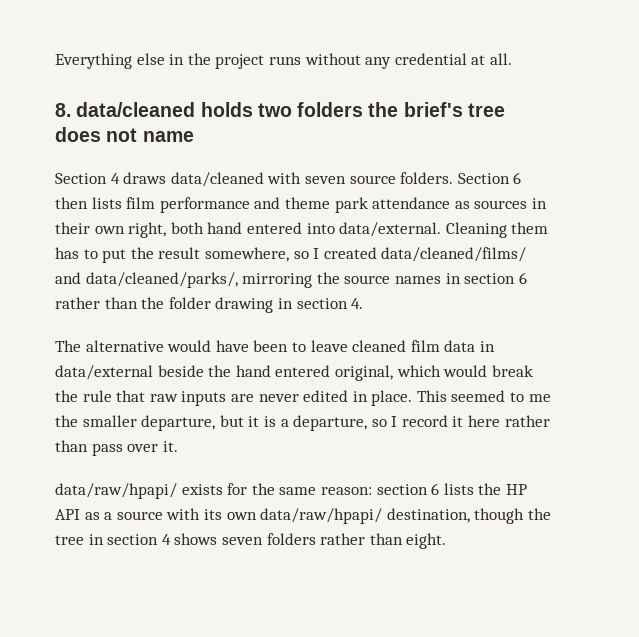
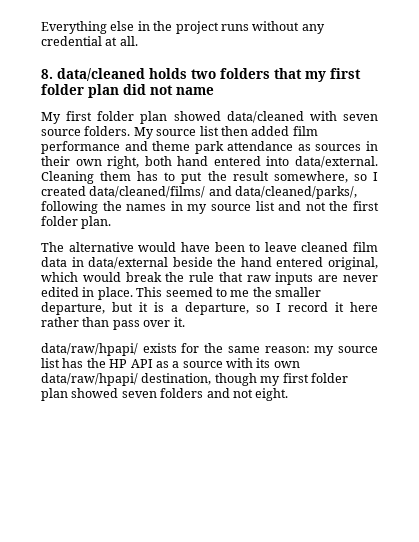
- 8. data/cleaned holds two folders the brief's tree does not name
- Section 4 draws data/cleaned with seven source folders.
+ 8. data/cleaned holds two folders that my first folder plan did not name
+ My first folder plan showed data/cleaned with seven source folders.
- Section 6 then lists film performance and theme park attendance as sources in their own right, both hand entered into data/external.
+ My source list then added film performance and theme park attendance as sources in their own right, both hand entered into data/external.
- Cleaning them has to put the result somewhere, so I created data/cleaned/films/ and data/cleaned/parks/, mirroring the source names in section 6 rather than the folder drawing in section 4.
+ Cleaning them has to put the result somewhere, so I created data/cleaned/films/ and data/cleaned/parks/, following the names in my source list and not the first folder plan.
- data/raw/hpapi/ exists for the same reason: section 6 lists the HP API as a source with its own data/raw/hpapi/ destination, though the tree in section 4 shows seven folders rather than eight.
+ data/raw/hpapi/ exists for the same reason: my source list has the HP API as a source with its own data/raw/hpapi/ destination, though my first folder plan showed seven folders and not eight.

